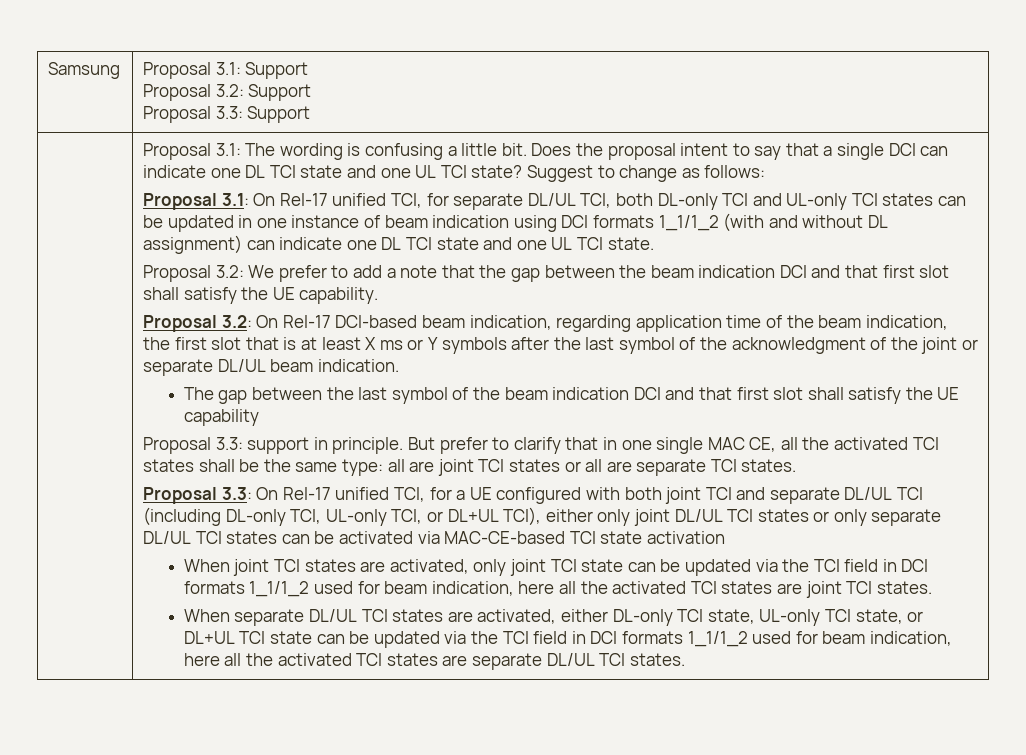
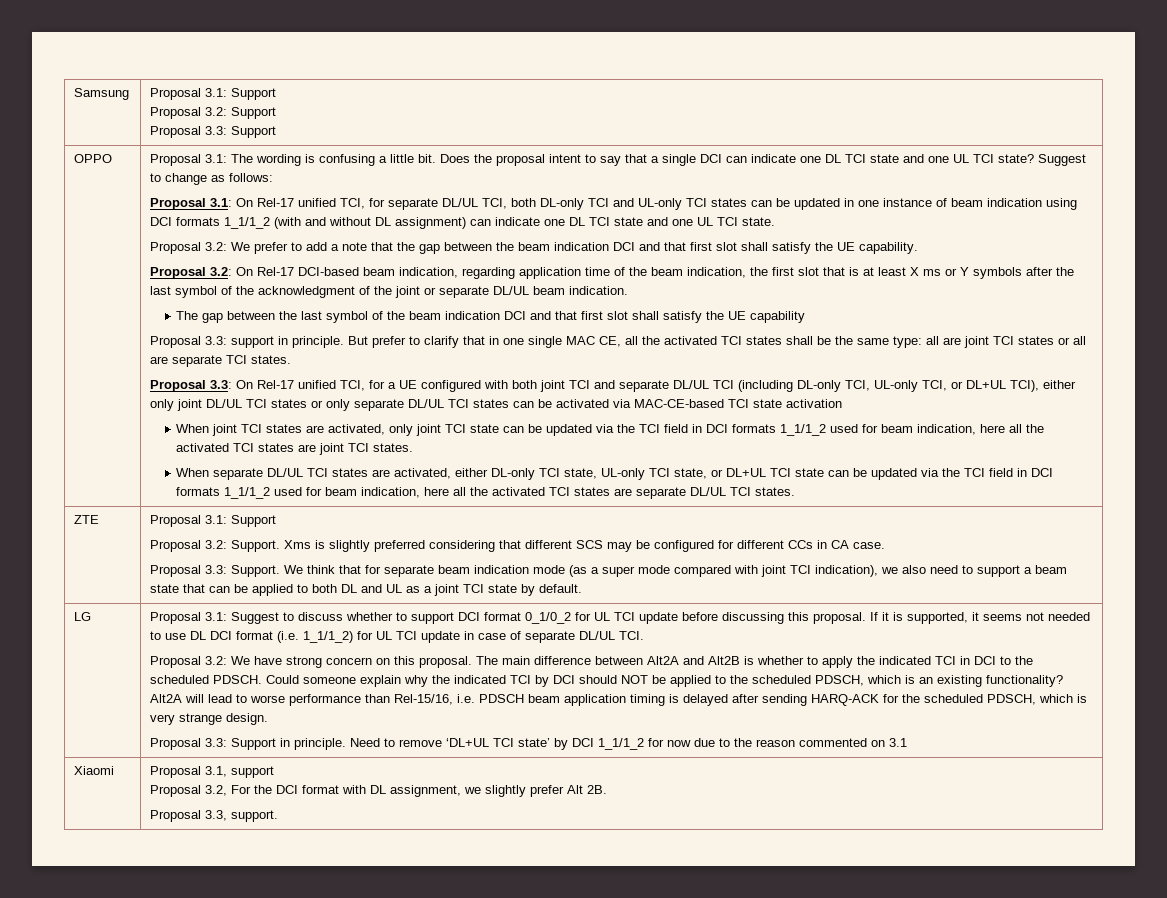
+ OPPO
+ ZTE | Proposal 3.1: Support
+ Proposal 3.2: Support. Xms is slightly preferred considering that different SCS may be configured for different CCs in CA case.
+ Proposal 3.3: Support. We think that for separate beam indication mode (as a super mode compared with joint TCI indication), we also need to support a beam state that can be applied to both DL and UL as a joint TCI state by default.
+ LG | Proposal 3.1: Suggest to discuss whether to support DCI format 0_1/0_2 for UL TCI update before discussing this proposal. If it is supported, it seems not needed to use DL DCI format (i.e. 1_1/1_2) for UL TCI update in case of separate DL/UL TCI.
+ Proposal 3.2: We have strong concern on this proposal. The main difference between Alt2A and Alt2B is whether to apply the indicated TCI in DCI to the scheduled PDSCH. Could someone explain why the indicated TCI by DCI should NOT be applied to the scheduled PDSCH, which is an existing functionality? Alt2A will lead to worse performance than Rel-15/16, i.e. PDSCH beam application timing is delayed after sending HARQ-ACK for the scheduled PDSCH, which is very strange design.
+ Proposal 3.3: Support in principle. Need to remove ‘DL+UL TCI state’ by DCI 1_1/1_2 for now due to the reason commented on 3.1
+ Xiaomi | Proposal 3.1, support
+ Proposal 3.2, For the DCI format with DL assignment, we slightly prefer Alt 2B.
+ Proposal 3.3, support.

